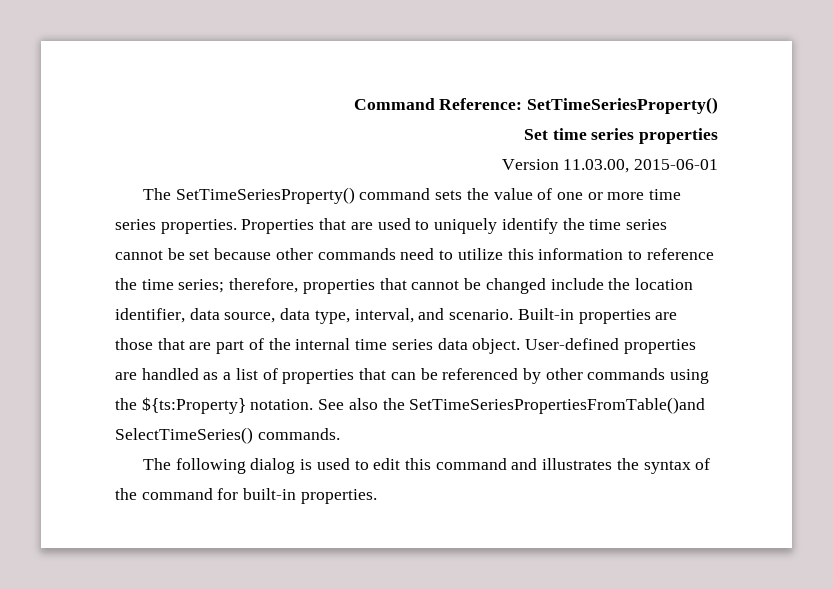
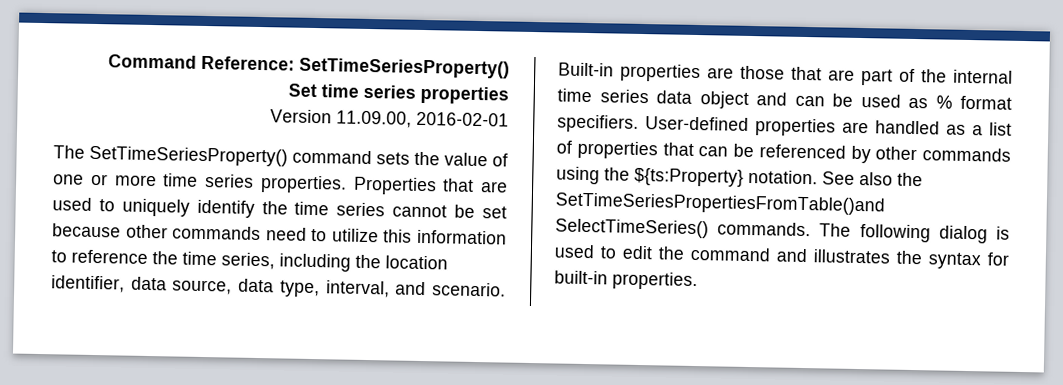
- Version 11.03.00, 2015-06-01
+ Version 11.09.00, 2016-02-01
- Properties that are used to uniquely identify the time series cannot be set because other commands need to utilize this information to reference the time series; therefore, properties that cannot be changed include the location identifier, data source, data type, interval, and scenario.
+ Properties that are used to uniquely identify the time series cannot be set because other commands need to utilize this information to reference the time series, including the location identifier, data source, data type, interval, and scenario.
- Built-in properties are those that are part of the internal time series data object.
+ Built-in properties are those that are part of the internal time series data object and can be used as % format specifiers.
- See also the SetTimeSeriesPropertiesFromTable()and SelectTimeSeries() commands.
- The following dialog is used to edit this command and illustrates the syntax of the command for built-in properties.
+ See also the SetTimeSeriesPropertiesFromTable()and SelectTimeSeries() commands. The following dialog is used to edit the command and illustrates the syntax for built-in properties.

